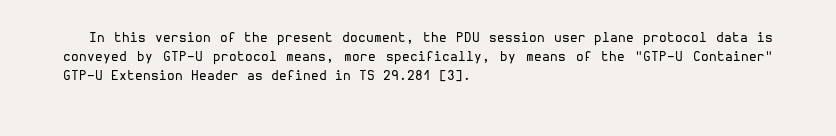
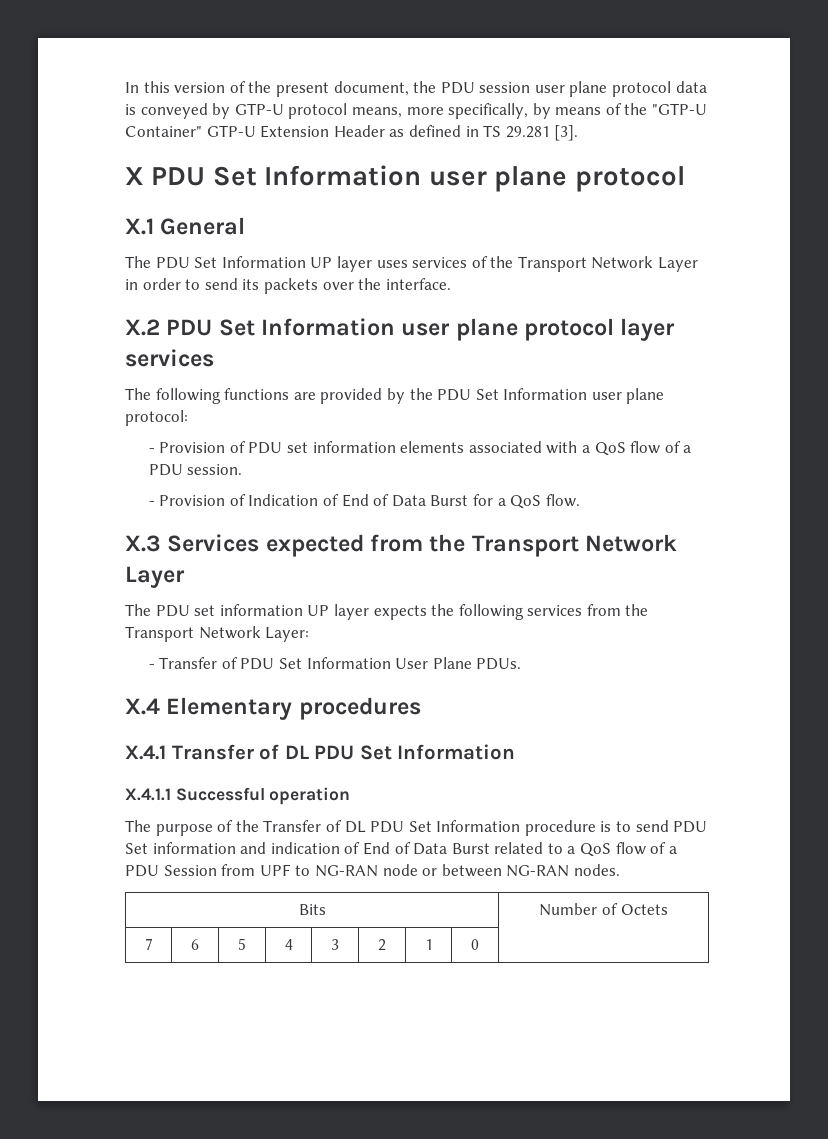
+ X PDU Set Information user plane protocol
+ X.1 General
+ The PDU Set Information UP layer uses services of the Transport Network Layer in order to send its packets over the interface.
+ X.2 PDU Set Information user plane protocol layer services
+ The following functions are provided by the PDU Set Information user plane protocol:
+ - Provision of PDU set information elements associated with a QoS flow of a PDU session.
+ - Provision of Indication of End of Data Burst for a QoS flow.
+ X.3 Services expected from the Transport Network Layer
+ The PDU set information UP layer expects the following services from the Transport Network Layer:
+ - Transfer of PDU Set Information User Plane PDUs.
+ X.4 Elementary procedures
+ X.4.1 Transfer of DL PDU Set Information
+ X.4.1.1 Successful operation
+ The purpose of the Transfer of DL PDU Set Information procedure is to send PDU Set information and indication of End of Data Burst related to a QoS flow of a PDU Session from UPF to NG-RAN node or between NG-RAN nodes.
+ Bits | Number of Octets
+ 7 | 6 | 5 | 4 | 3 | 2 | 1 | 0 |

